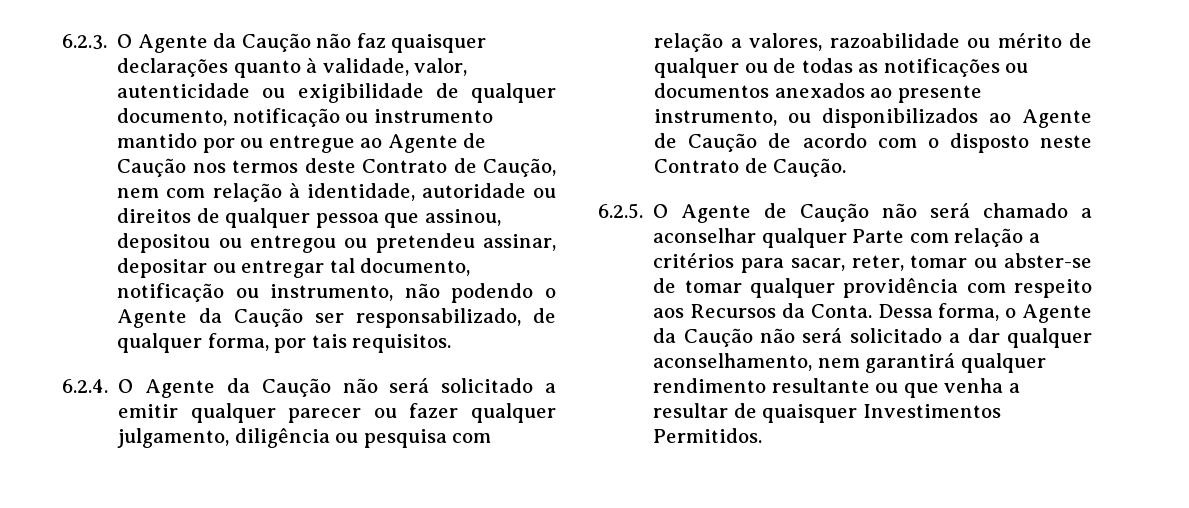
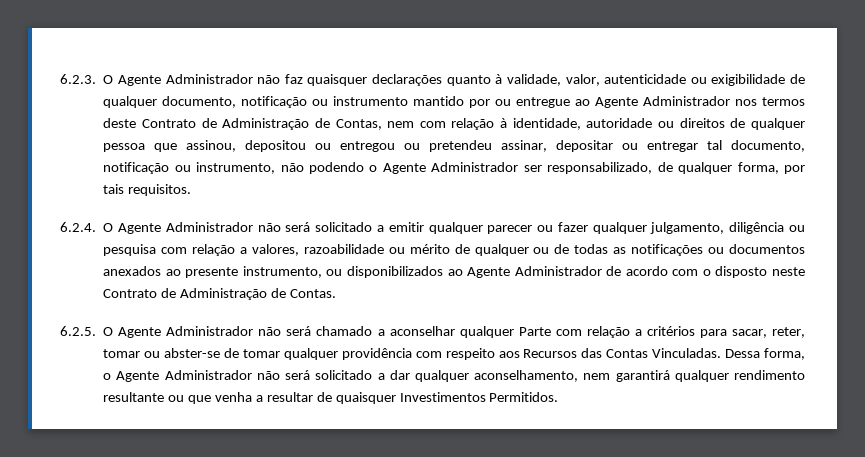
- 6.2.3. O Agente da Caução não faz quaisquer declarações quanto à validade, valor, autenticidade ou exigibilidade de qualquer documento, notificação ou instrumento mantido por ou entregue ao Agente de Caução nos termos deste Contrato de Caução, nem com relação à identidade, autoridade ou direitos de qualquer pessoa que assinou, depositou ou entregou ou pretendeu assinar, depositar ou entregar tal documento, notificação ou instrumento, não podendo o Agente da Caução ser responsabilizado, de qualquer forma, por tais requisitos.
+ 6.2.3. O Agente Administrador não faz quaisquer declarações quanto à validade, valor, autenticidade ou exigibilidade de qualquer documento, notificação ou instrumento mantido por ou entregue ao Agente Administrador nos termos deste Contrato de Administração de Contas, nem com relação à identidade, autoridade ou direitos de qualquer pessoa que assinou, depositou ou entregou ou pretendeu assinar, depositar ou entregar tal documento, notificação ou instrumento, não podendo o Agente Administrador ser responsabilizado, de qualquer forma, por tais requisitos.
- 6.2.4. O Agente da Caução não será solicitado a emitir qualquer parecer ou fazer qualquer julgamento, diligência ou pesquisa com relação a valores, razoabilidade ou mérito de qualquer ou de todas as notificações ou documentos anexados ao presente instrumento, ou disponibilizados ao Agente de Caução de acordo com o disposto neste Contrato de Caução.
+ 6.2.4. O Agente Administrador não será solicitado a emitir qualquer parecer ou fazer qualquer julgamento, diligência ou pesquisa com relação a valores, razoabilidade ou mérito de qualquer ou de todas as notificações ou documentos anexados ao presente instrumento, ou disponibilizados ao Agente Administrador de acordo com o disposto neste Contrato de Administração de Contas.
- 6.2.5. O Agente de Caução não será chamado a aconselhar qualquer Parte com relação a critérios para sacar, reter, tomar ou abster-se de tomar qualquer providência com respeito aos Recursos da Conta.
+ 6.2.5. O Agente Administrador não será chamado a aconselhar qualquer Parte com relação a critérios para sacar, reter, tomar ou abster-se de tomar qualquer providência com respeito aos Recursos das Contas Vinculadas.
- Dessa forma, o Agente da Caução não será solicitado a dar qualquer aconselhamento, nem garantirá qualquer rendimento resultante ou que venha a resultar de quaisquer Investimentos Permitidos.
+ Dessa forma, o Agente Administrador não será solicitado a dar qualquer aconselhamento, nem garantirá qualquer rendimento resultante ou que venha a resultar de quaisquer Investimentos Permitidos.

